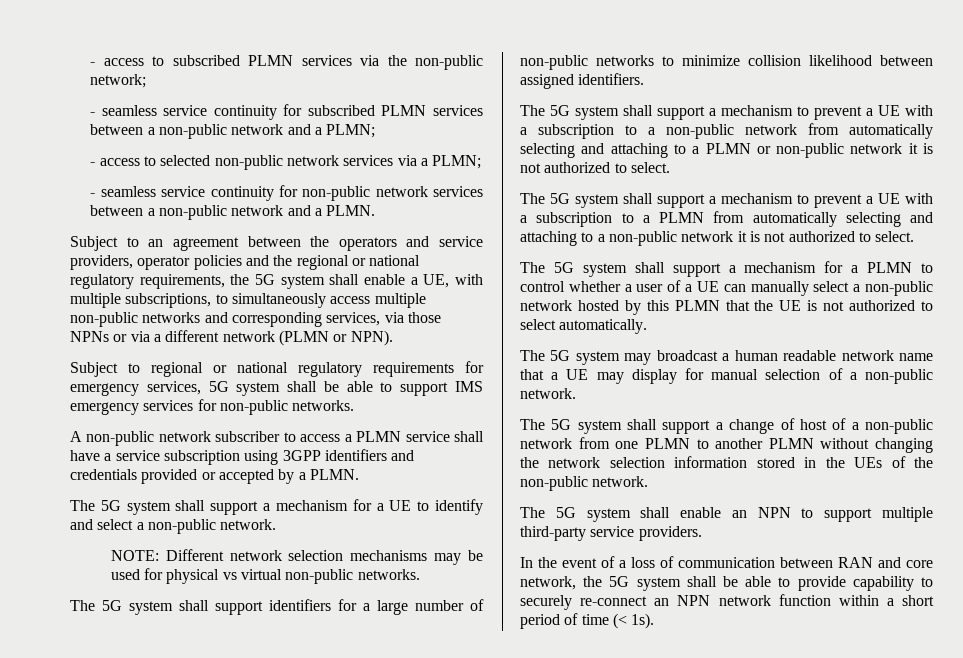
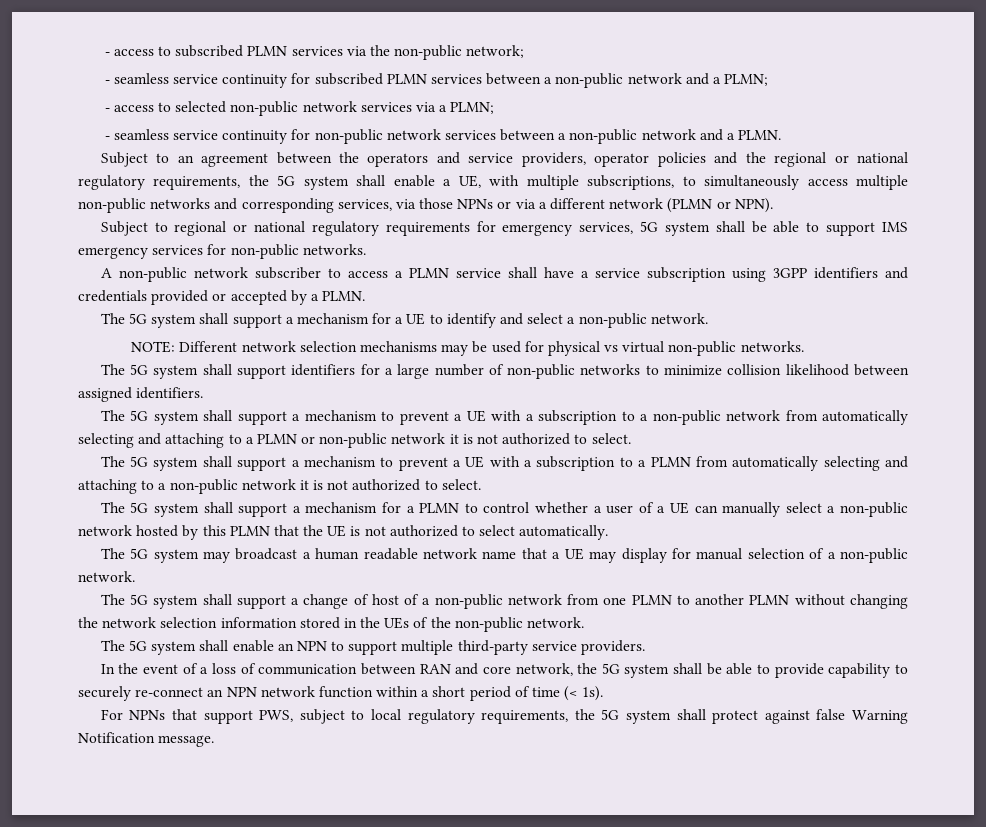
+ For NPNs that support PWS, subject to local regulatory requirements, the 5G system shall protect against false Warning Notification message.

